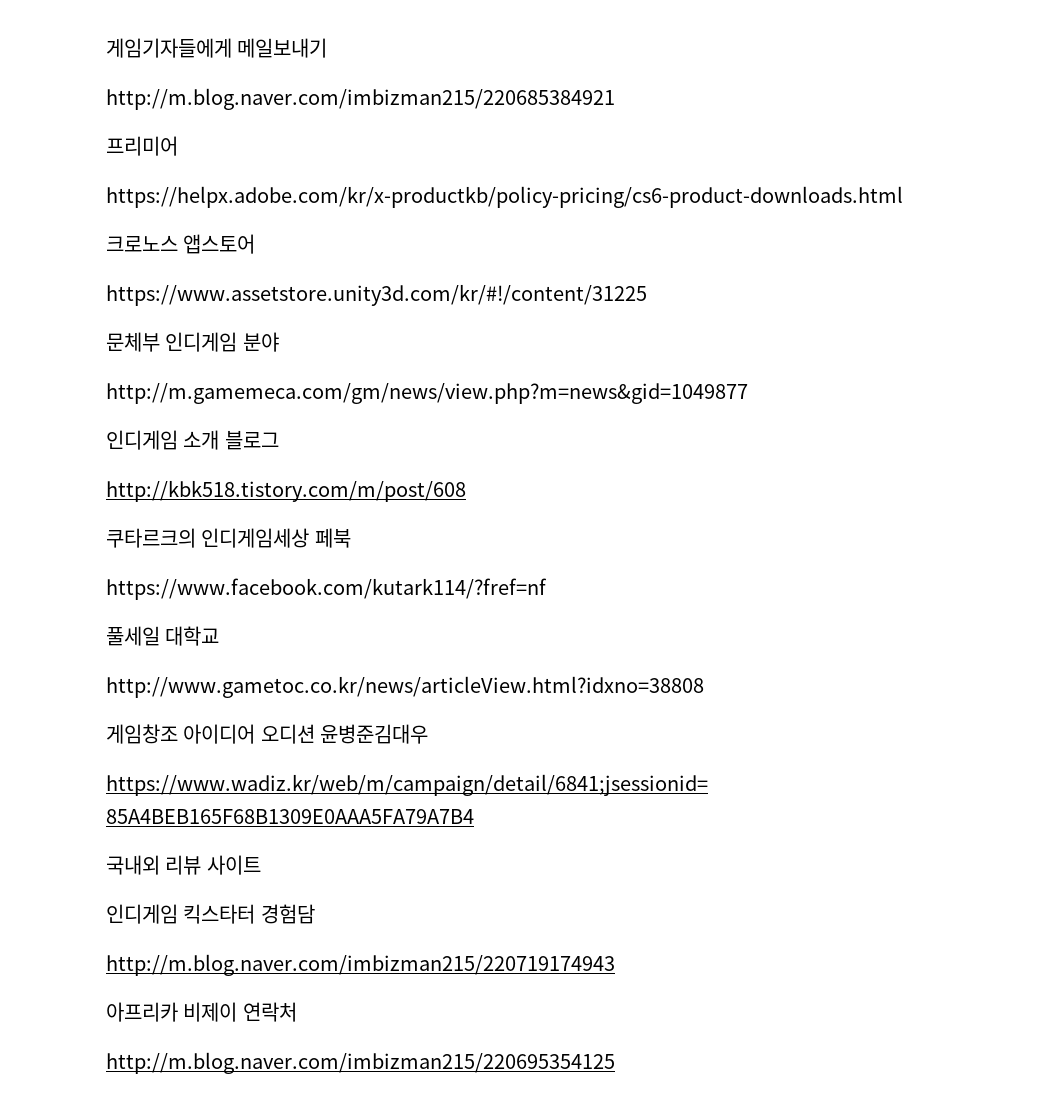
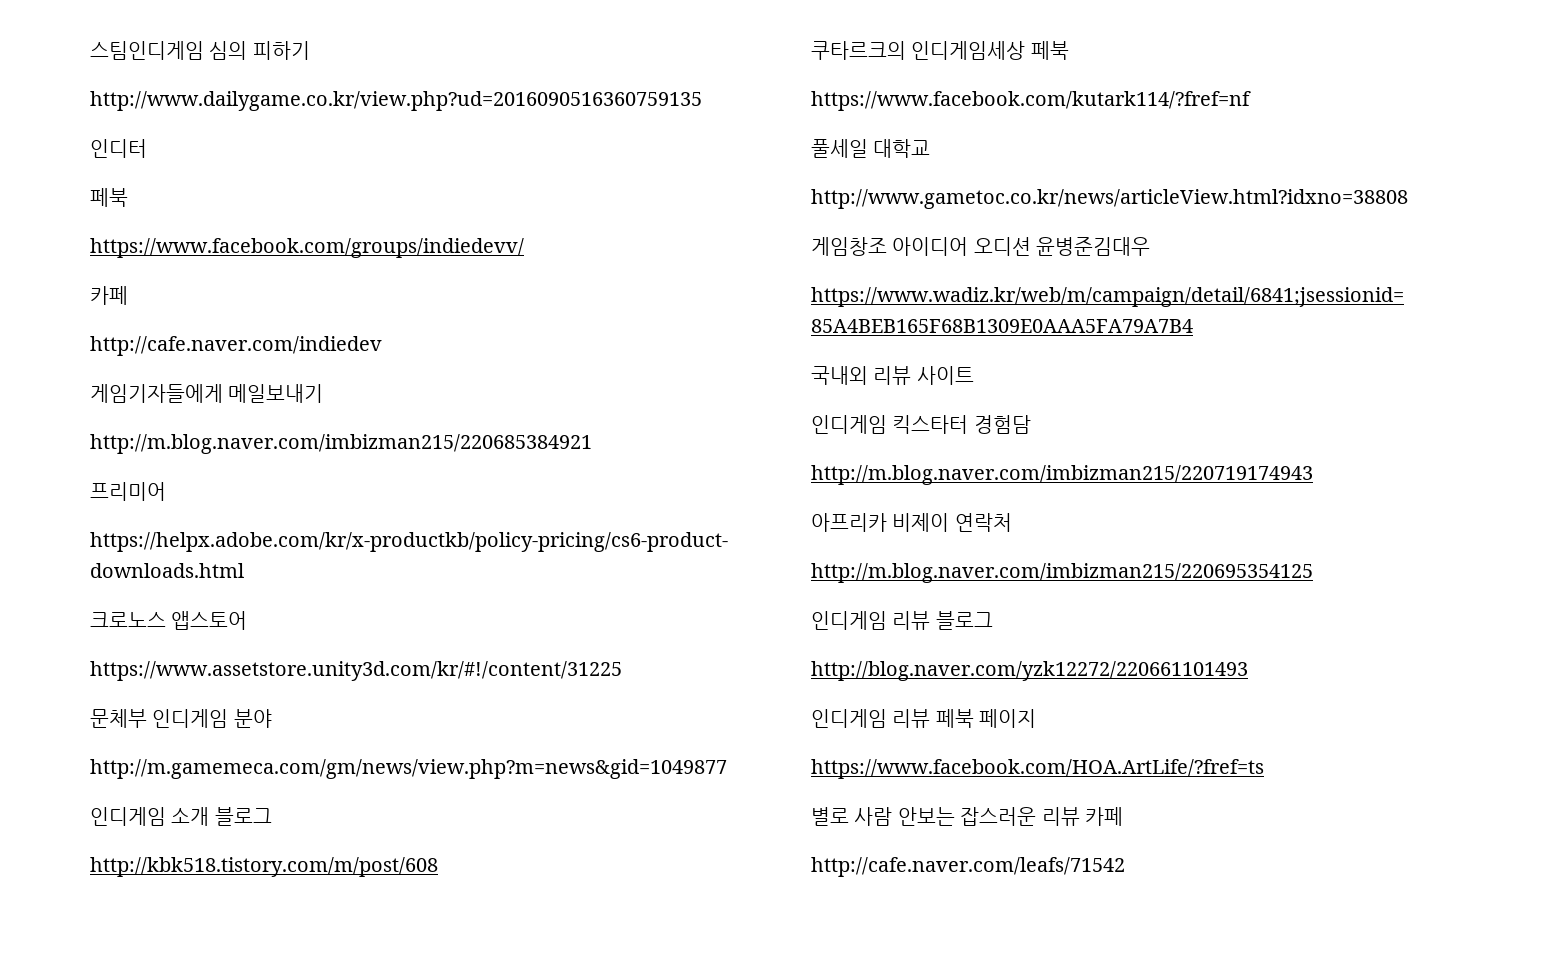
+ 스팀인디게임 심의 피하기
+ http://www.dailygame.co.kr/view.php?ud=2016090516360759135
+ 인디터
+ 페북
+ https://www.facebook.com/groups/indiedevv/
+ 카페
+ http://cafe.naver.com/indiedev
+ 인디게임 리뷰 블로그
+ http://blog.naver.com/yzk12272/220661101493
+ 인디게임 리뷰 페북 페이지
+ https://www.facebook.com/HOA.ArtLife/?fref=ts
+ 별로 사람 안보는 잡스러운 리뷰 카페
+ http://cafe.naver.com/leafs/71542

